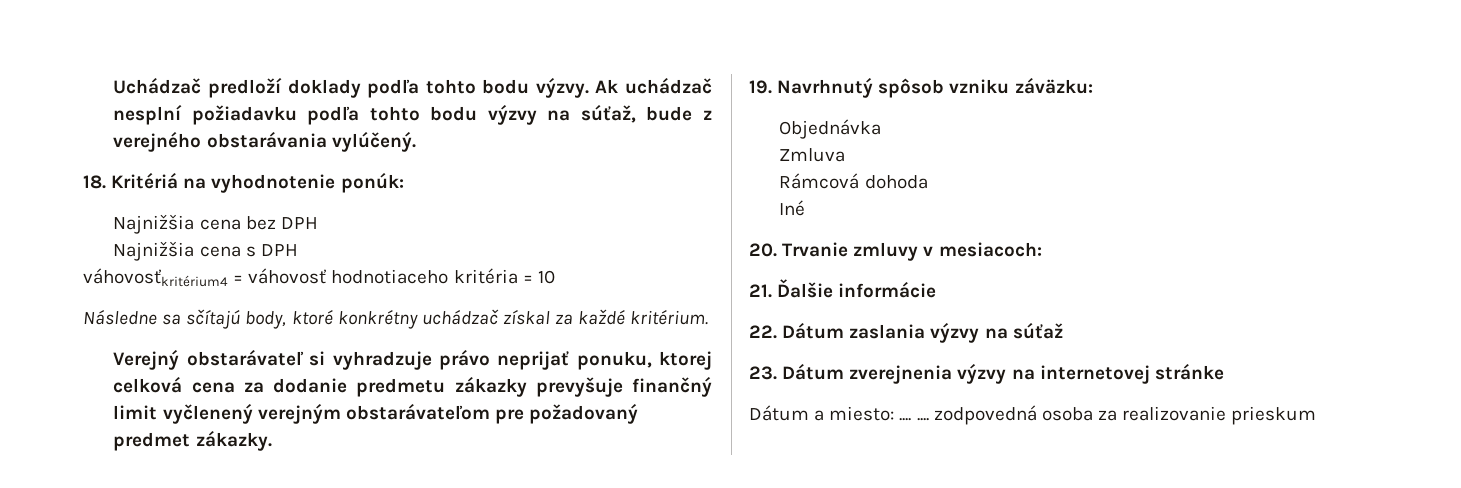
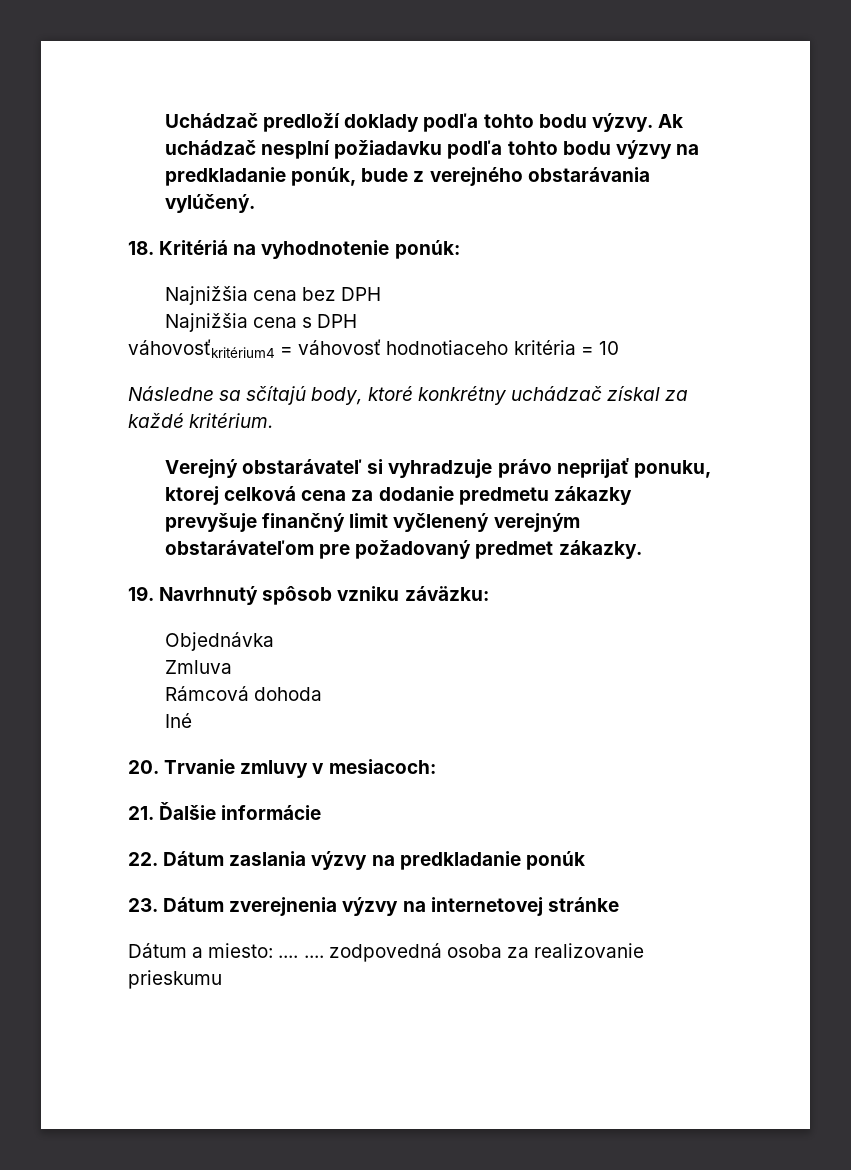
- Ak uchádzač nesplní požiadavku podľa tohto bodu výzvy na súťaž, bude z verejného obstarávania vylúčený.
+ Ak uchádzač nesplní požiadavku podľa tohto bodu výzvy na predkladanie ponúk, bude z verejného obstarávania vylúčený.
- 22. Dátum zaslania výzvy na súťaž
+ 22. Dátum zaslania výzvy na predkladanie ponúk
- Dátum a miesto: .... .... zodpovedná osoba za realizovanie prieskum
+ Dátum a miesto: .... .... zodpovedná osoba za realizovanie prieskumu

